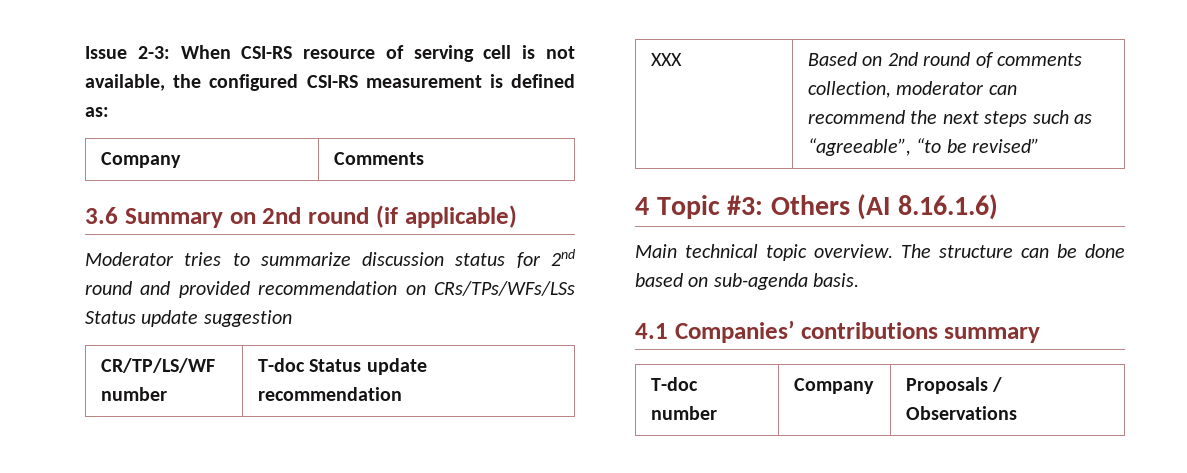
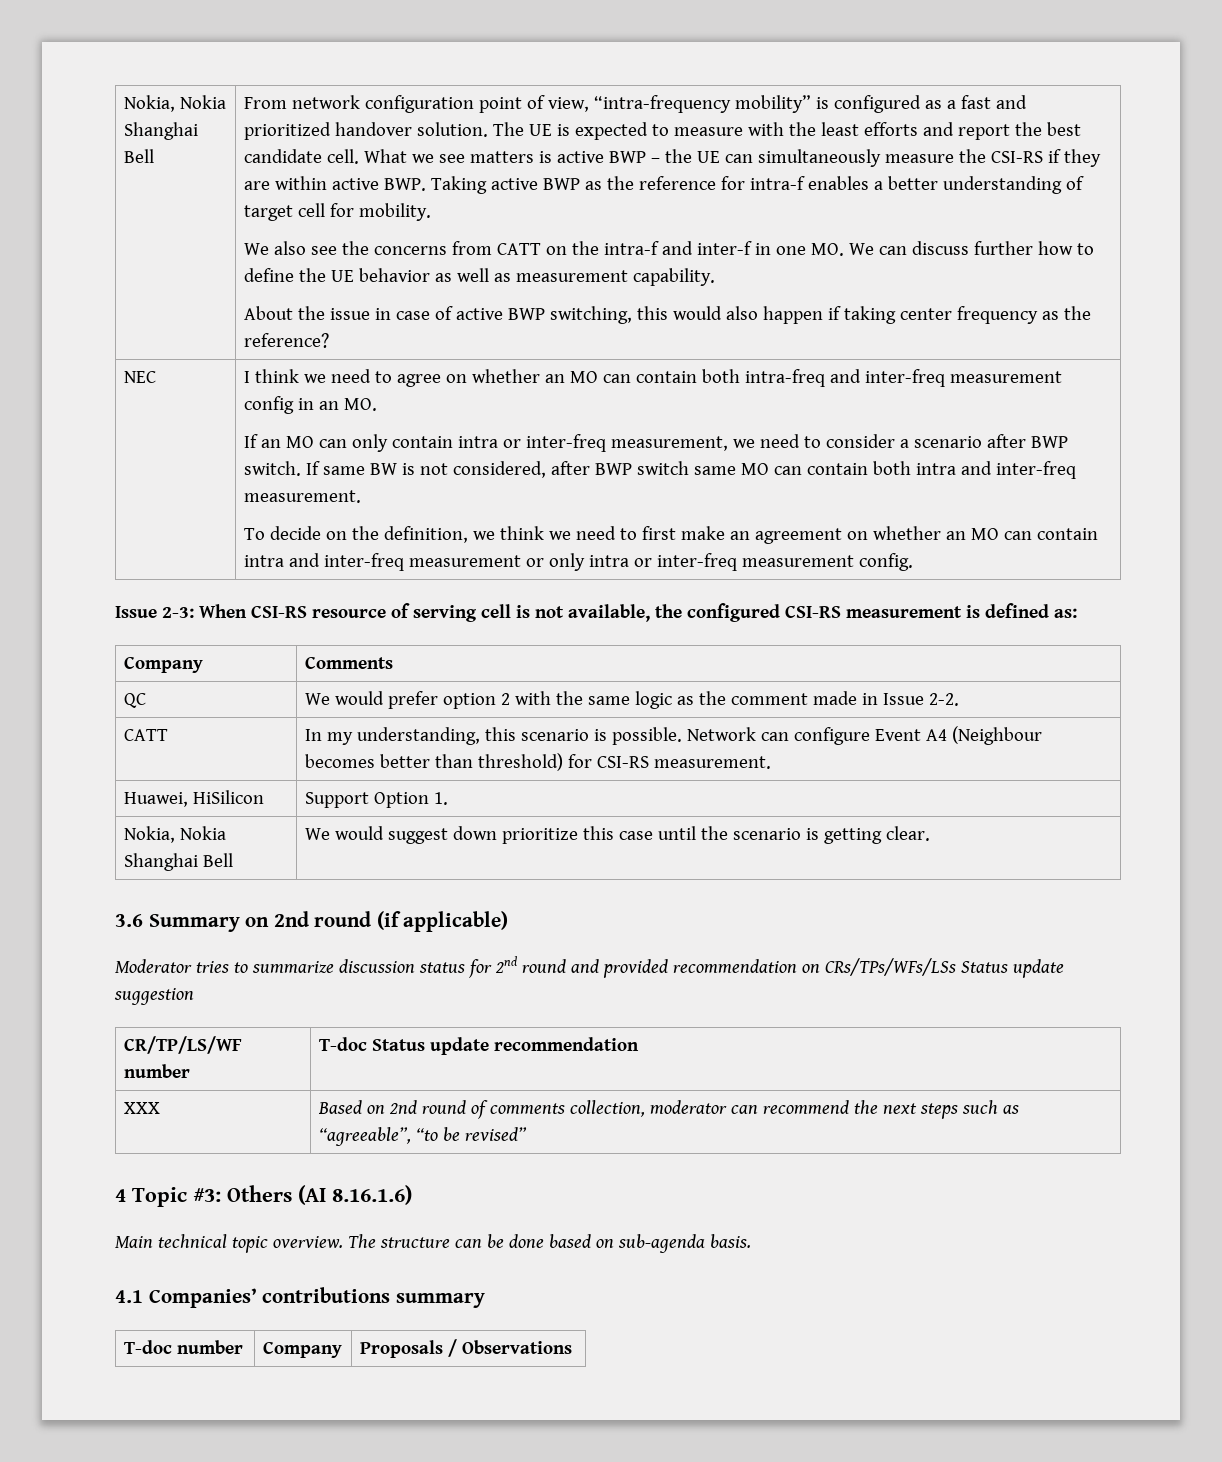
+ Nokia, Nokia Shanghai Bell | From network configuration point of view, “intra-frequency mobility” is configured as a fast and prioritized handover solution. The UE is expected to measure with the least efforts and report the best candidate cell. What we see matters is active BWP – the UE can simultaneously measure the CSI-RS if they are within active BWP. Taking active BWP as the reference for intra-f enables a better understanding of target cell for mobility.
+ We also see the concerns from CATT on the intra-f and inter-f in one MO. We can discuss further how to define the UE behavior as well as measurement capability.
+ About the issue in case of active BWP switching, this would also happen if taking center frequency as the reference?
+ NEC | I think we need to agree on whether an MO can contain both intra-freq and inter-freq measurement config in an MO.
+ If an MO can only contain intra or inter-freq measurement, we need to consider a scenario after BWP switch. If same BW is not considered, after BWP switch same MO can contain both intra and inter-freq measurement.
+ To decide on the definition, we think we need to first make an agreement on whether an MO can contain intra and inter-freq measurement or only intra or inter-freq measurement config.
+ QC | We would prefer option 2 with the same logic as the comment made in Issue 2-2.
+ CATT | In my understanding, this scenario is possible. Network can configure Event A4 (Neighbour becomes better than threshold) for CSI-RS measurement.
+ Huawei, HiSilicon | Support Option 1.
+ Nokia, Nokia Shanghai Bell | We would suggest down prioritize this case until the scenario is getting clear.

